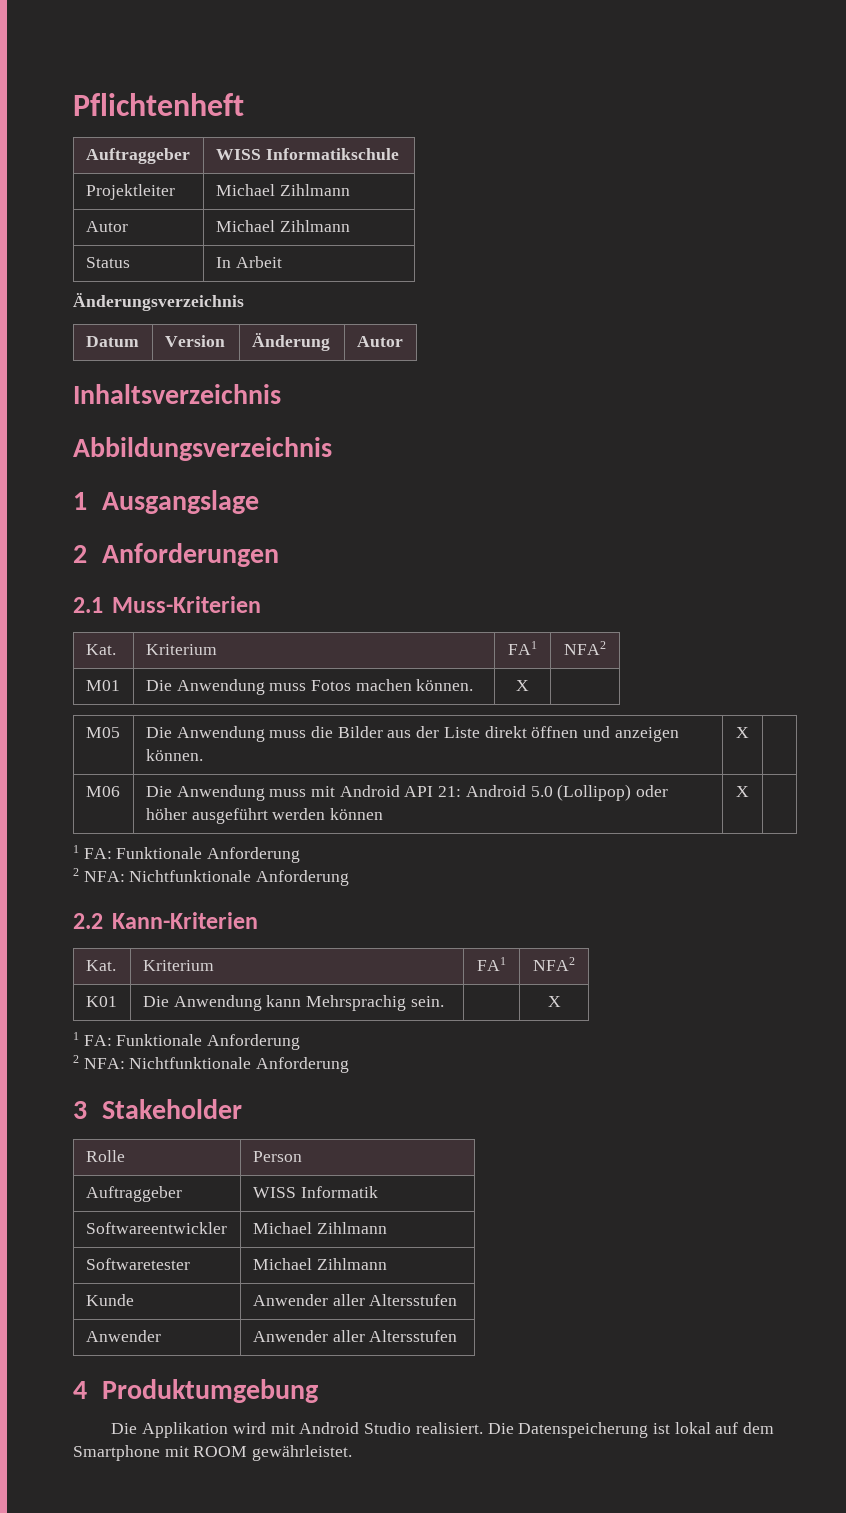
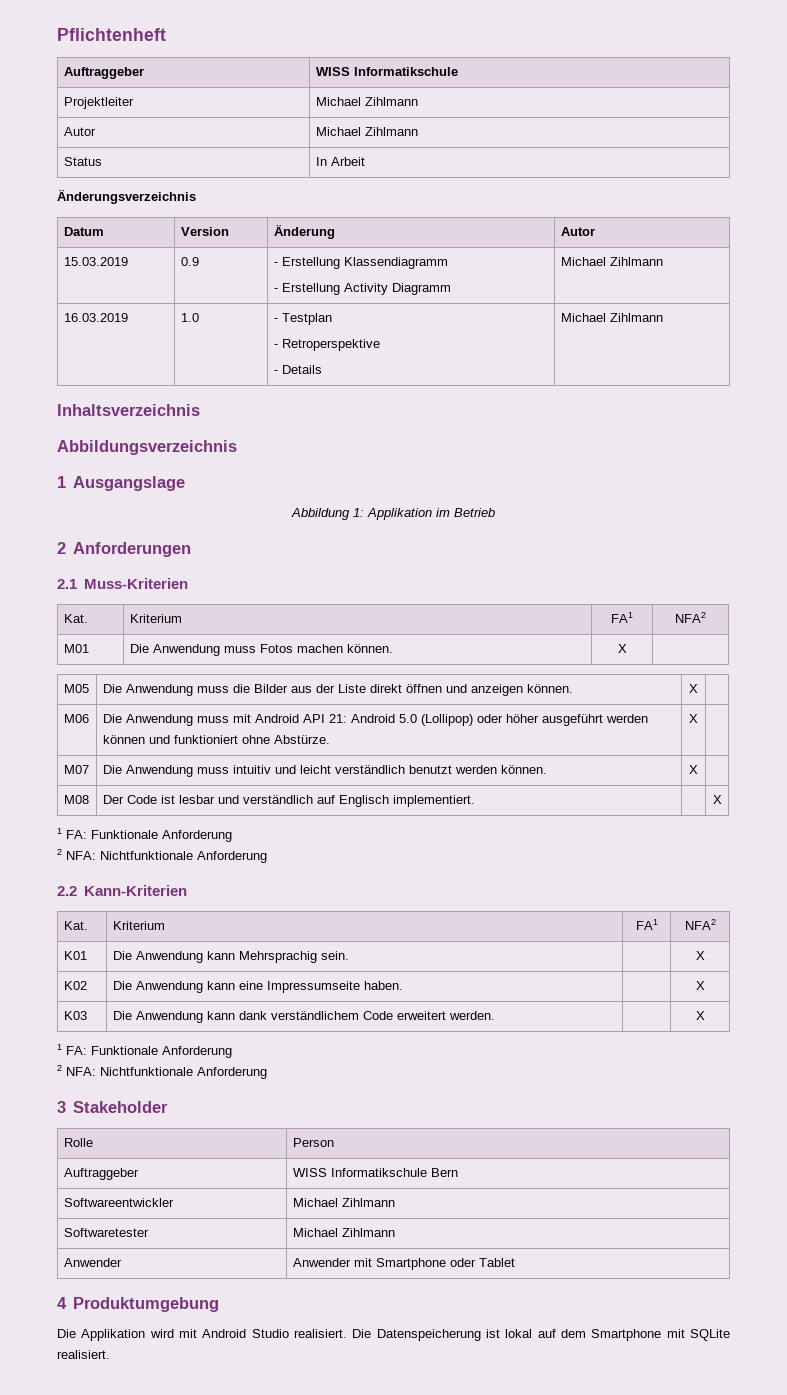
+ 15.03.2019 | 0.9 | - Erstellung Klassendiagramm
+ - Erstellung Activity Diagramm | Michael Zihlmann
+ 16.03.2019 | 1.0 | - Testplan
+ - Retroperspektive
+ - Details | Michael Zihlmann
+ Abbildung 1: Applikation im Betrieb
- M06 | Die Anwendung muss mit Android API 21: Android 5.0 (Lollipop) oder höher ausgeführt werden können | X |
+ M06 | Die Anwendung muss mit Android API 21: Android 5.0 (Lollipop) oder höher ausgeführt werden können und funktioniert ohne Abstürze. | X |
+ M07 | Die Anwendung muss intuitiv und leicht verständlich benutzt werden können. | X |
+ M08 | Der Code ist lesbar und verständlich auf Englisch implementiert. | | X
+ K02 | Die Anwendung kann eine Impressumseite haben. | | X
+ K03 | Die Anwendung kann dank verständlichem Code erweitert werden. | | X
- Auftraggeber | WISS Informatik
+ Auftraggeber | WISS Informatikschule Bern
- Kunde | Anwender aller Altersstufen
- Anwender | Anwender aller Altersstufen
+ Anwender | Anwender mit Smartphone oder Tablet
- Die Datenspeicherung ist lokal auf dem Smartphone mit ROOM gewährleistet.
+ Die Datenspeicherung ist lokal auf dem Smartphone mit SQLite realisiert.

